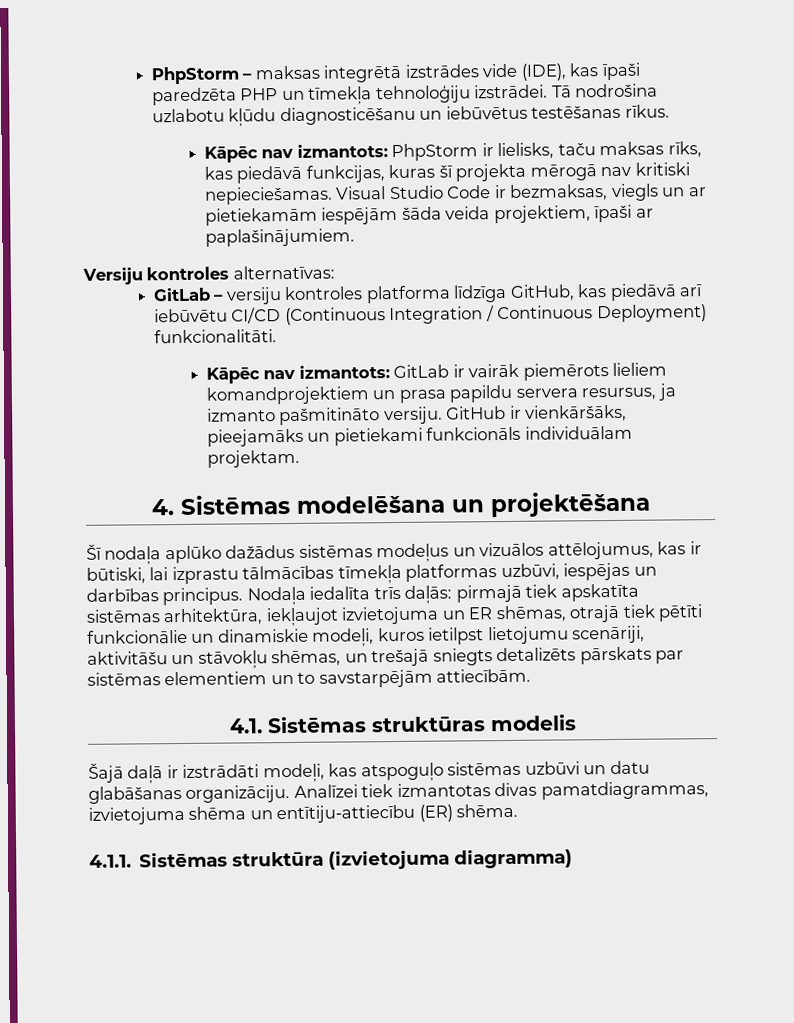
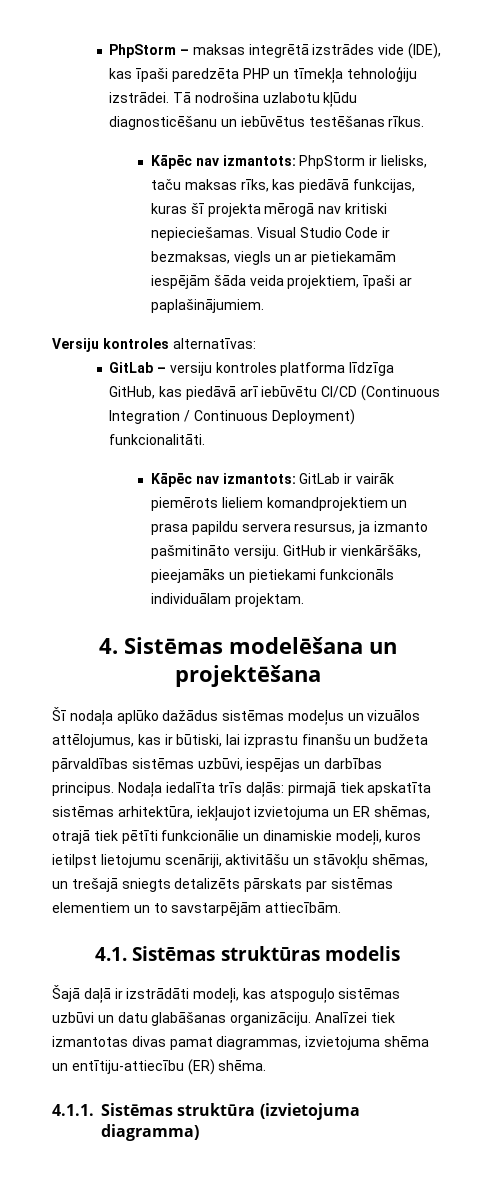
- Šī nodaļa aplūko dažādus sistēmas modeļus un vizuālos attēlojumus, kas ir būtiski, lai izprastu tālmācības tīmekļa platformas uzbūvi, iespējas un darbības principus.
+ Šī nodaļa aplūko dažādus sistēmas modeļus un vizuālos attēlojumus, kas ir būtiski, lai izprastu finanšu un budžeta pārvaldības sistēmas uzbūvi, iespējas un darbības principus.
- Analīzei tiek izmantotas divas pamatdiagrammas, izvietojuma shēma un entītiju-attiecību (ER) shēma.
+ Analīzei tiek izmantotas divas pamat diagrammas, izvietojuma shēma un entītiju-attiecību (ER) shēma.

